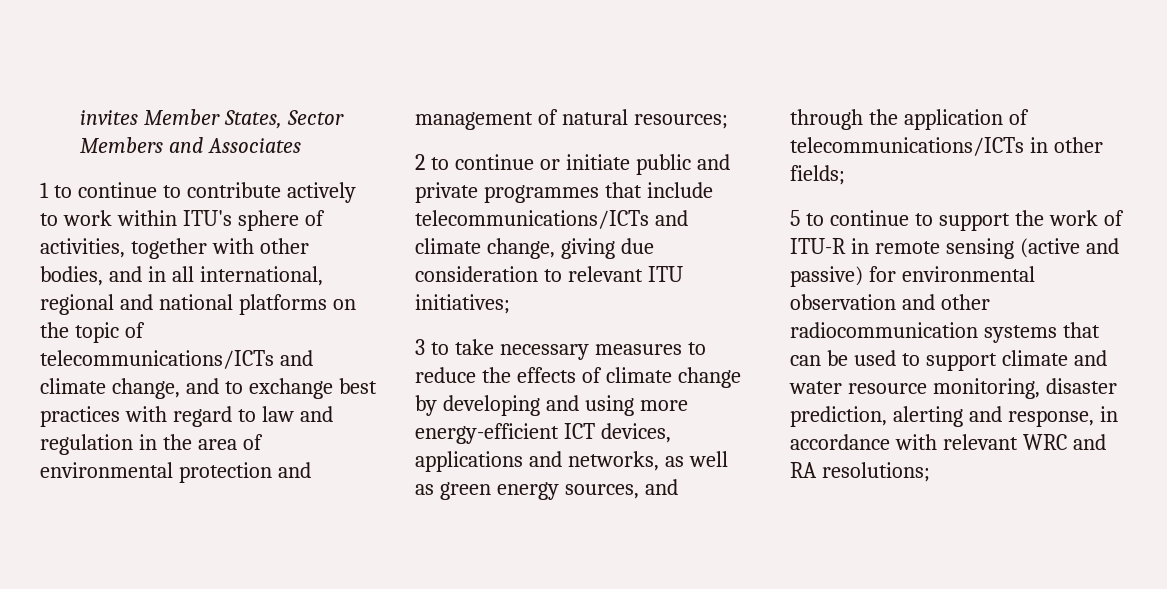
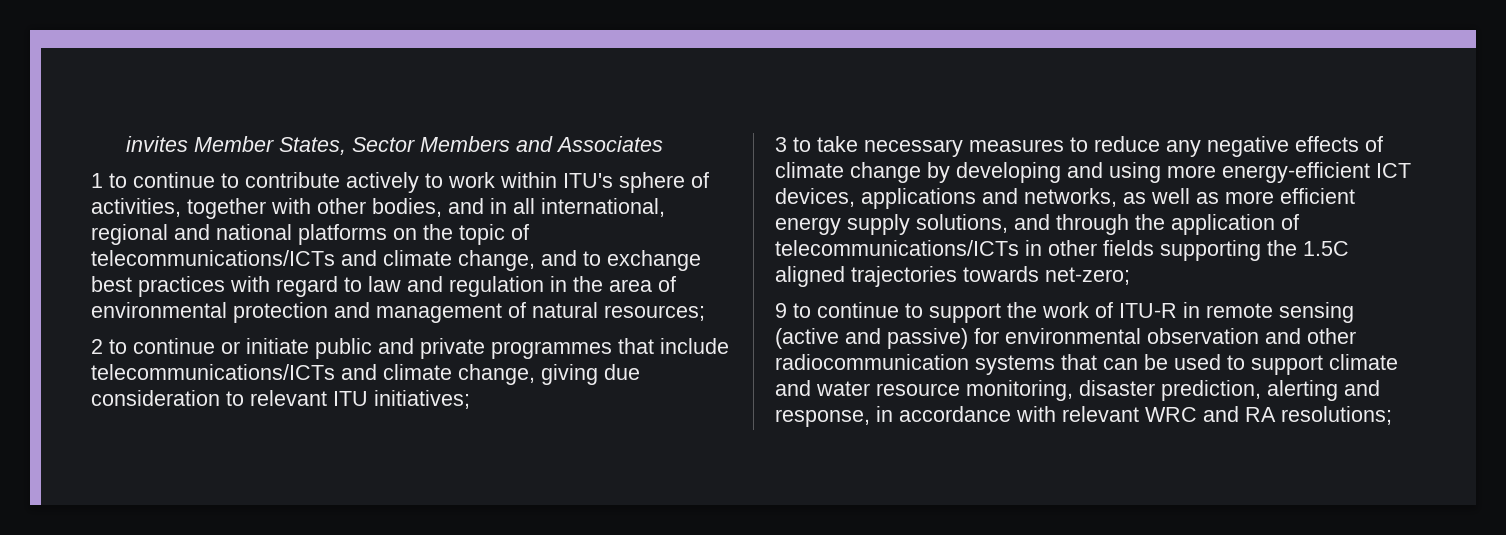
- 3 to take necessary measures to reduce the effects of climate change by developing and using more energy-efficient ICT devices, applications and networks, as well as green energy sources, and through the application of telecommunications/ICTs in other fields;
- 5 to continue to support the work of ITU-R in remote sensing (active and passive) for environmental observation and other radiocommunication systems that can be used to support climate and water resource monitoring, disaster prediction, alerting and response, in accordance with relevant WRC and RA resolutions;
+ 3 to take necessary measures to reduce any negative effects of climate change by developing and using more energy-efficient ICT devices, applications and networks, as well as more efficient energy supply solutions, and through the application of telecommunications/ICTs in other fields supporting the 1.5C aligned trajectories towards net-zero;
+ 9 to continue to support the work of ITU-R in remote sensing (active and passive) for environmental observation and other radiocommunication systems that can be used to support climate and water resource monitoring, disaster prediction, alerting and response, in accordance with relevant WRC and RA resolutions;

